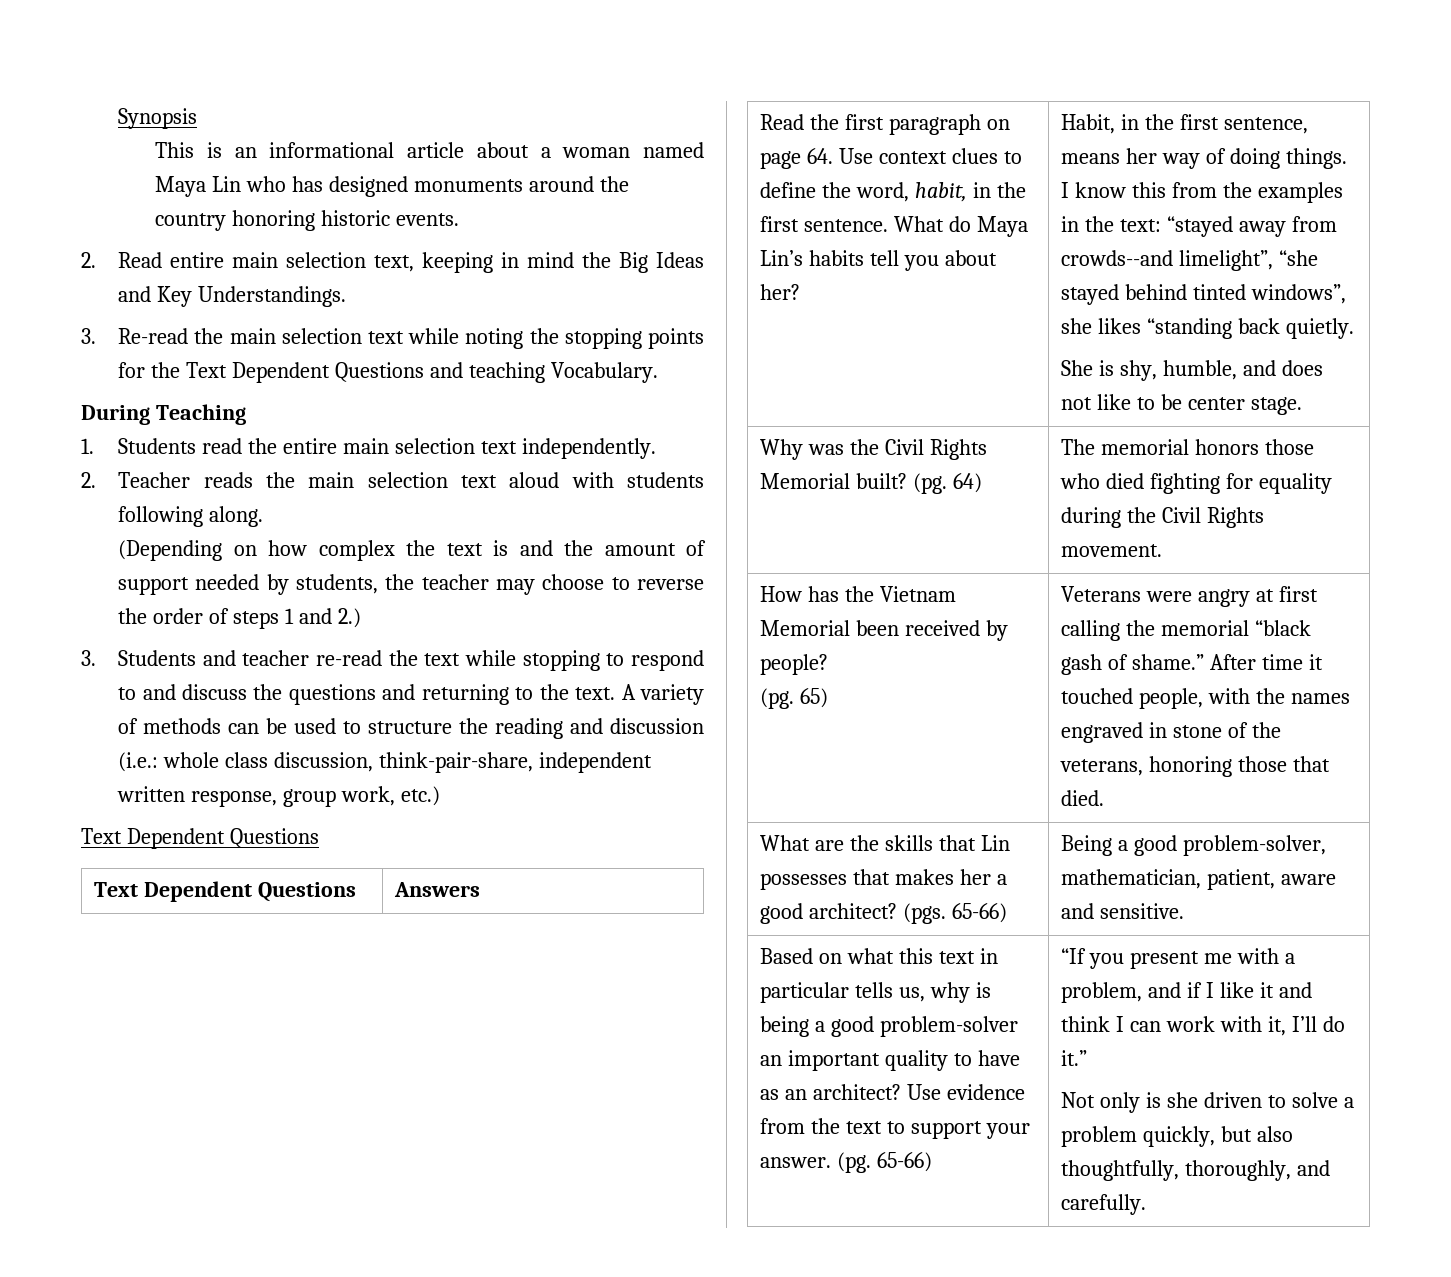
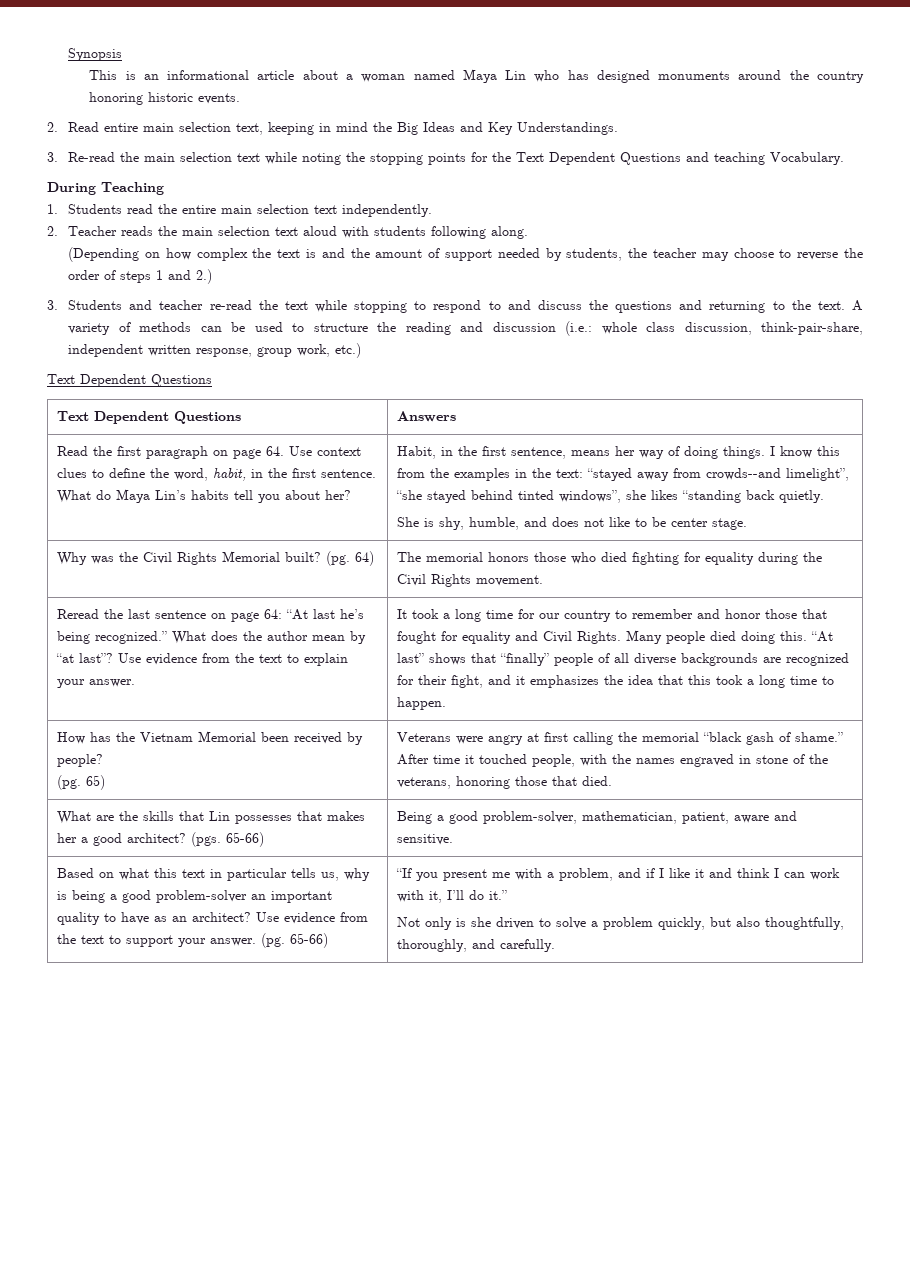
+ Reread the last sentence on page 64: “At last he’s being recognized.” What does the author mean by “at last”? Use evidence from the text to explain your answer. | It took a long time for our country to remember and honor those that fought for equality and Civil Rights. Many people died doing this. “At last” shows that “finally” people of all diverse backgrounds are recognized for their fight, and it emphasizes the idea that this took a long time to happen.

